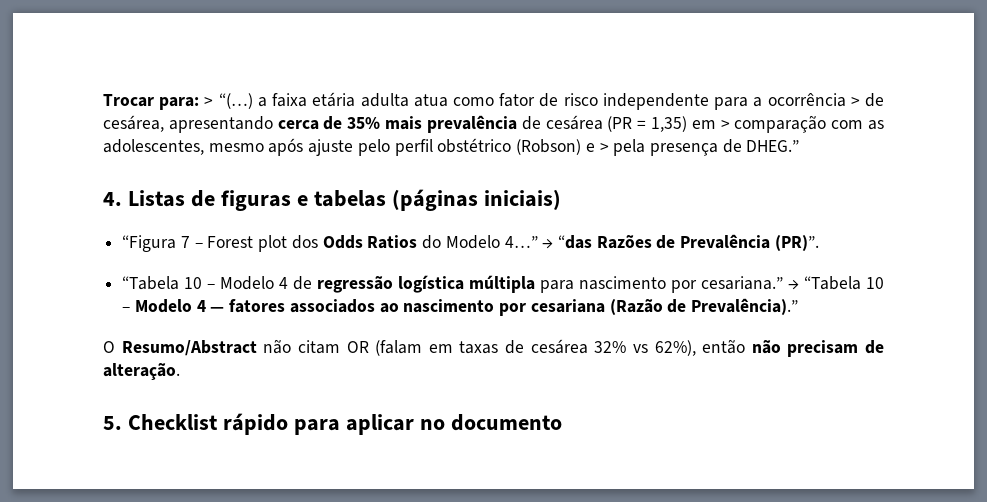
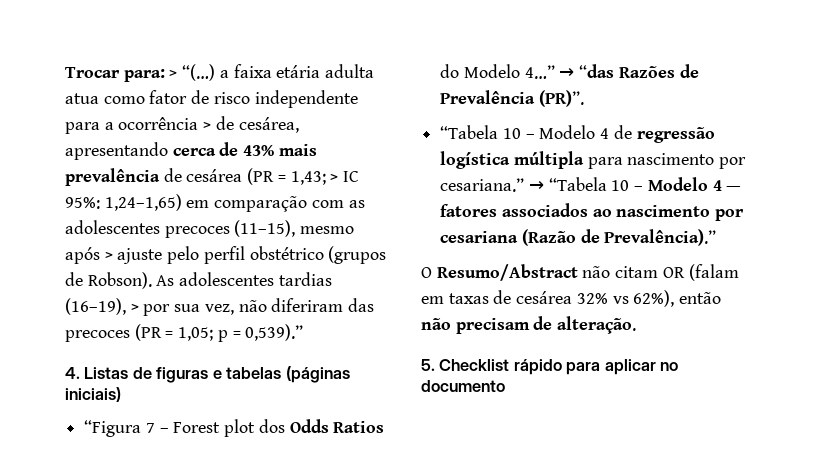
- Trocar para: > “(…) a faixa etária adulta atua como fator de risco independente para a ocorrência > de cesárea, apresentando cerca de 35% mais prevalência de cesárea (PR = 1,35) em > comparação com as adolescentes, mesmo após ajuste pelo perfil obstétrico (Robson) e > pela presença de DHEG.”
+ Trocar para: > “(…) a faixa etária adulta atua como fator de risco independente para a ocorrência > de cesárea, apresentando cerca de 43% mais prevalência de cesárea (PR = 1,43; > IC 95%: 1,24–1,65) em comparação com as adolescentes precoces (11–15), mesmo após > ajuste pelo perfil obstétrico (grupos de Robson). As adolescentes tardias (16–19), > por sua vez, não diferiram das precoces (PR = 1,05; p = 0,539).”

